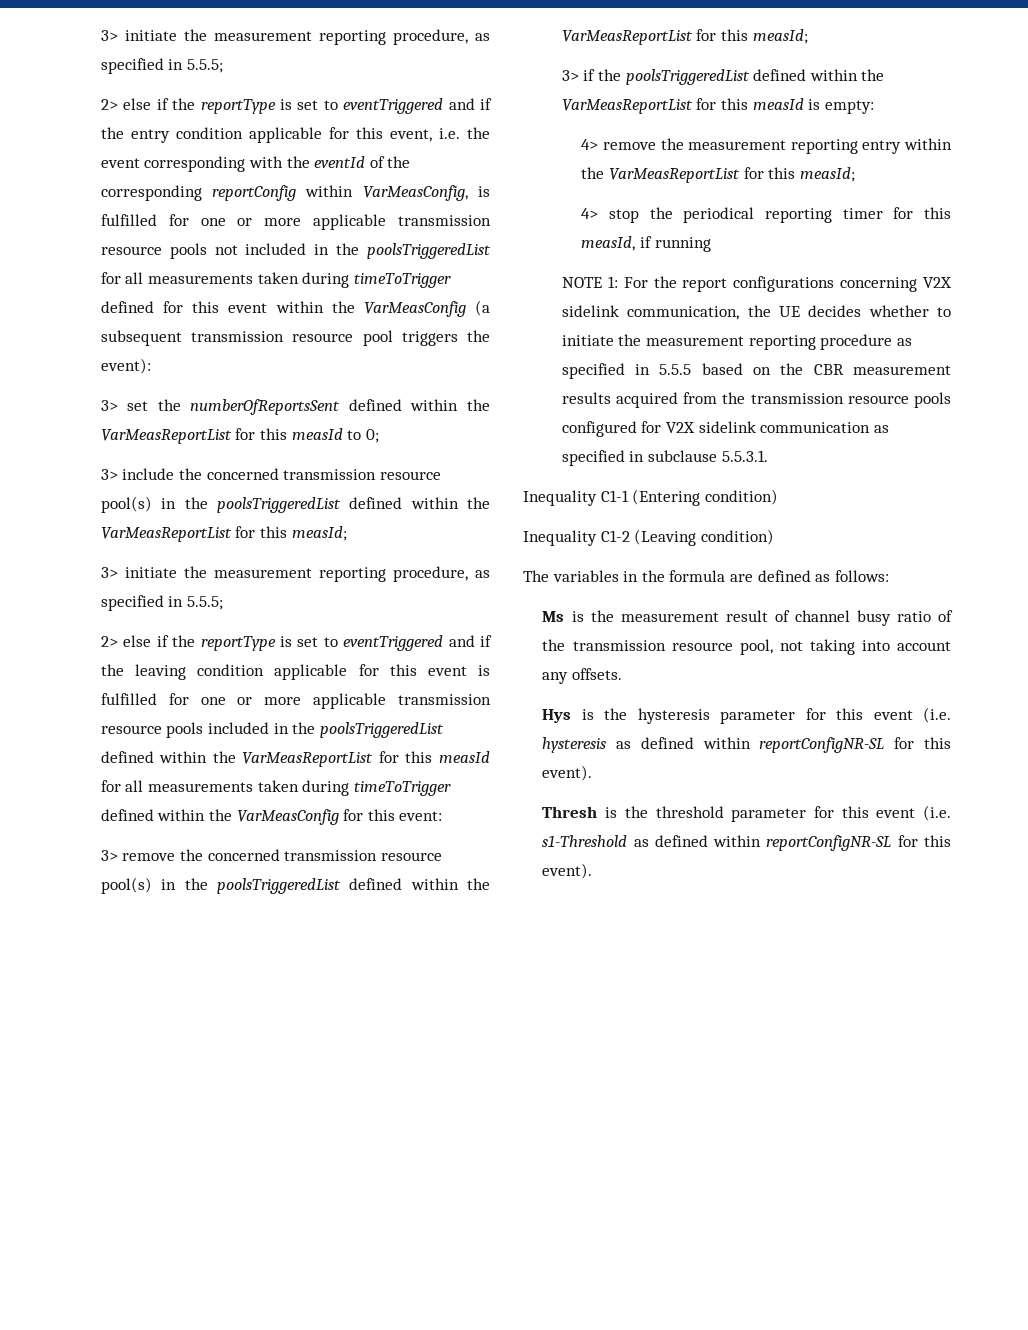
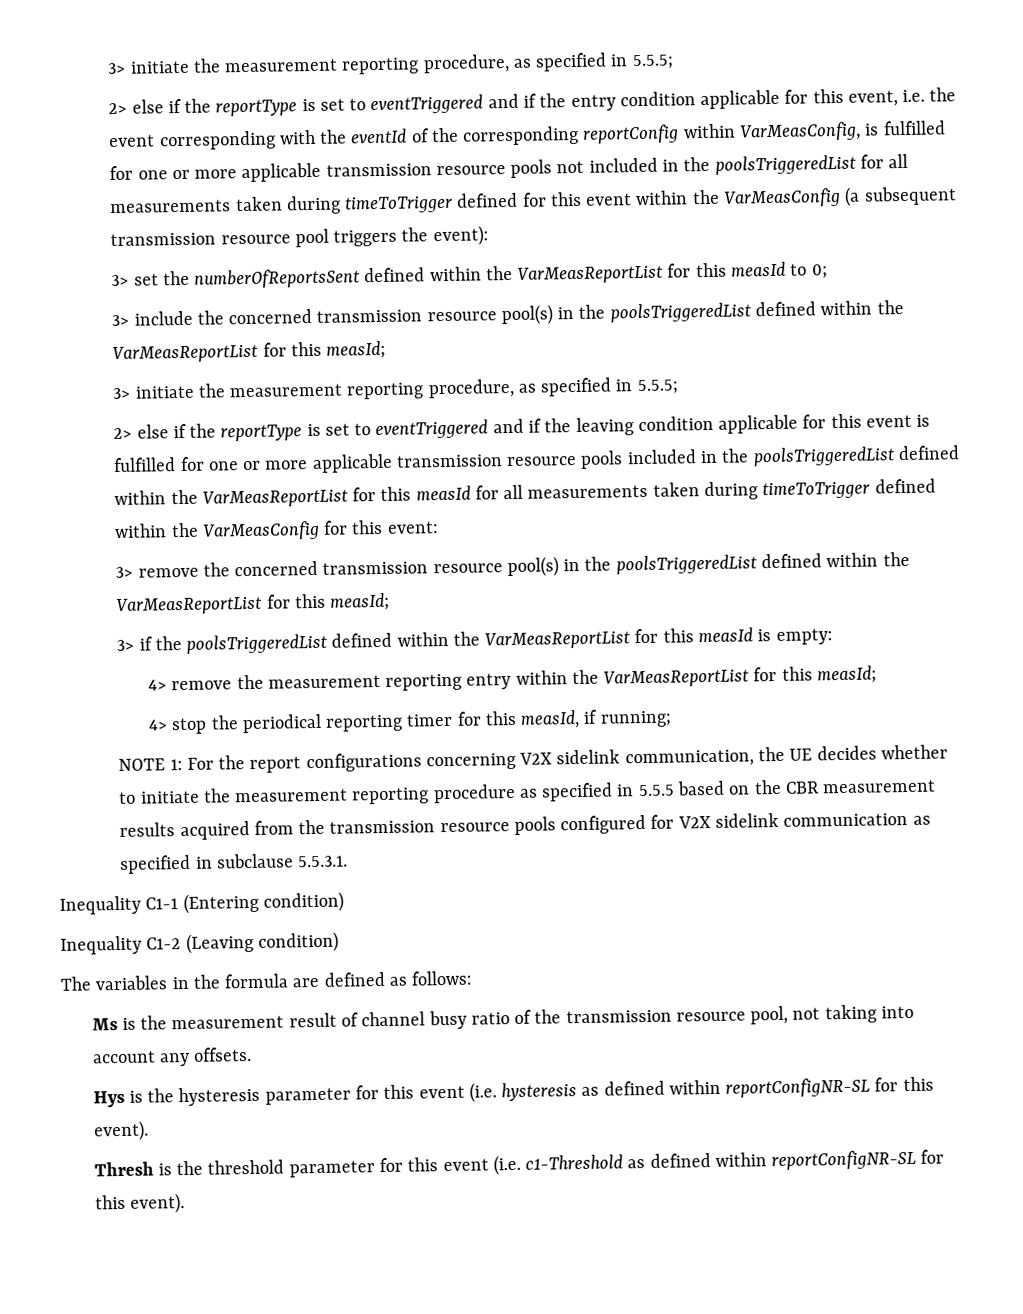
- 4> stop the periodical reporting timer for this measId, if running
+ 4> stop the periodical reporting timer for this measId, if running;
- Thresh is the threshold parameter for this event (i.e. s1-Threshold as defined within reportConfigNR-SL for this event).
+ Thresh is the threshold parameter for this event (i.e. c1-Threshold as defined within reportConfigNR-SL for this event).

